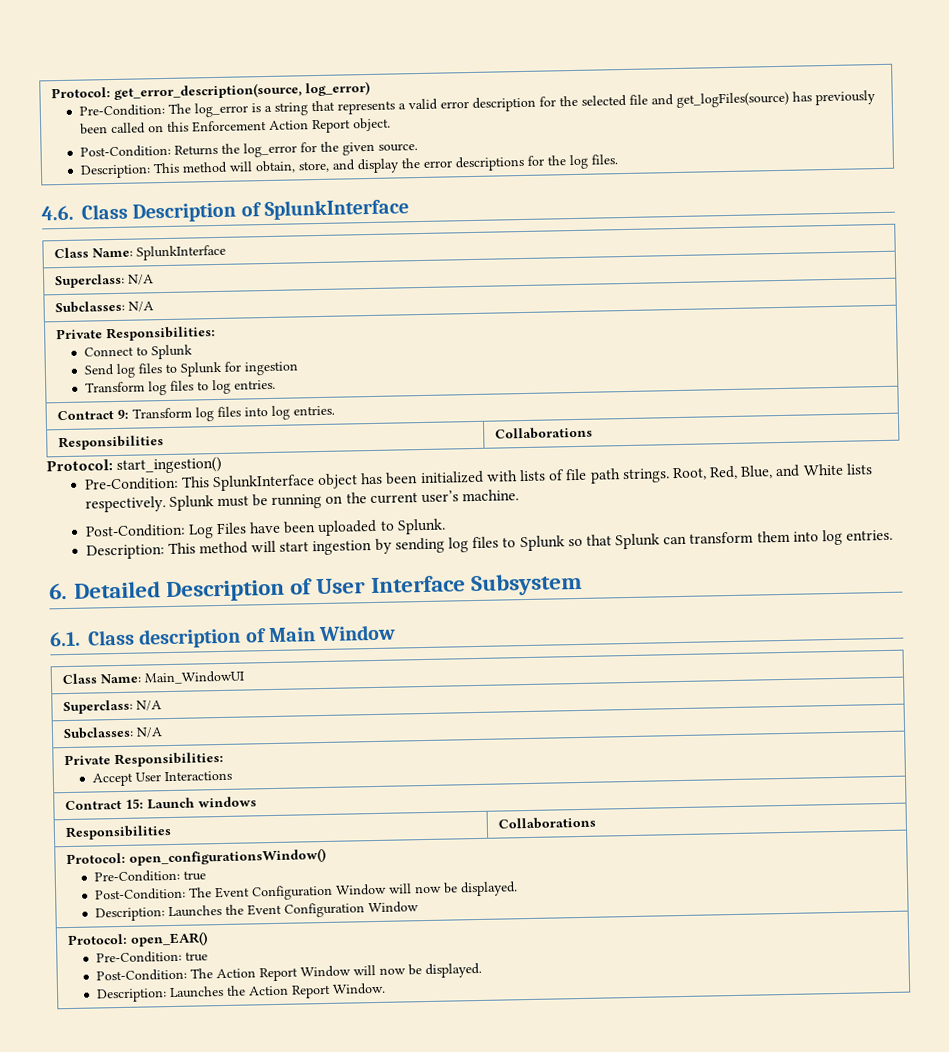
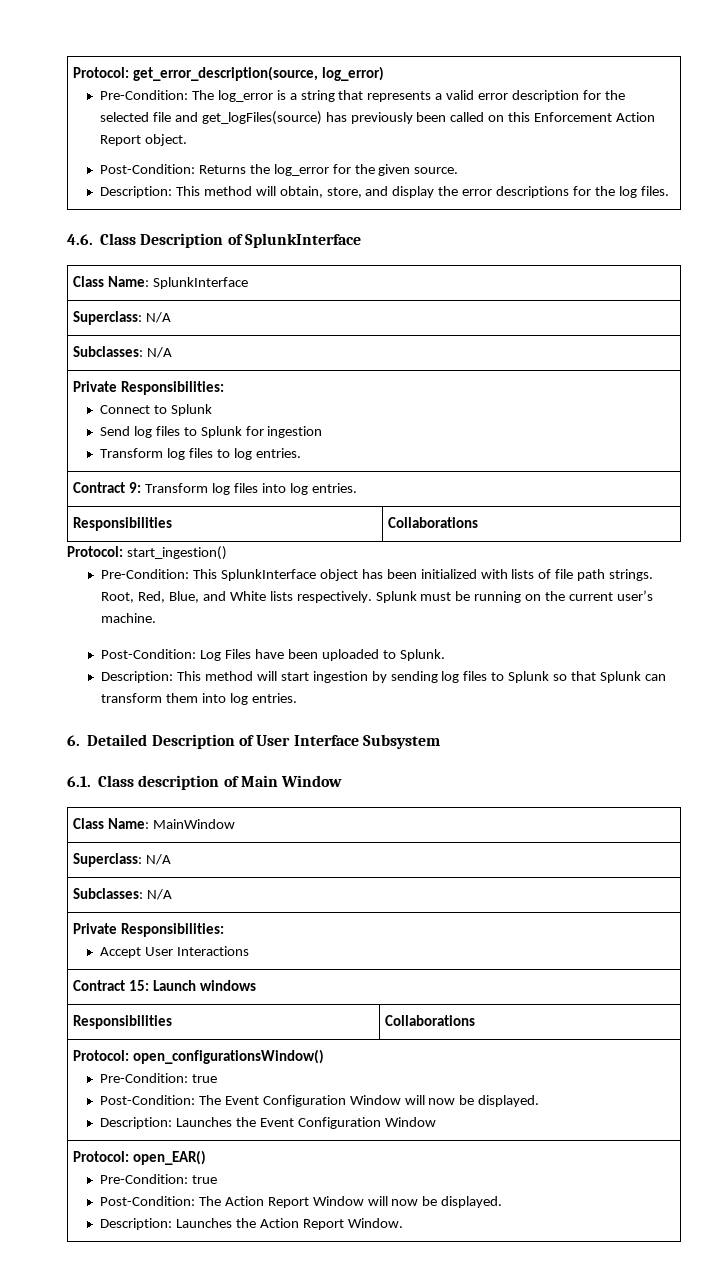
- Class Name: Main_WindowUI
+ Class Name: MainWindow

